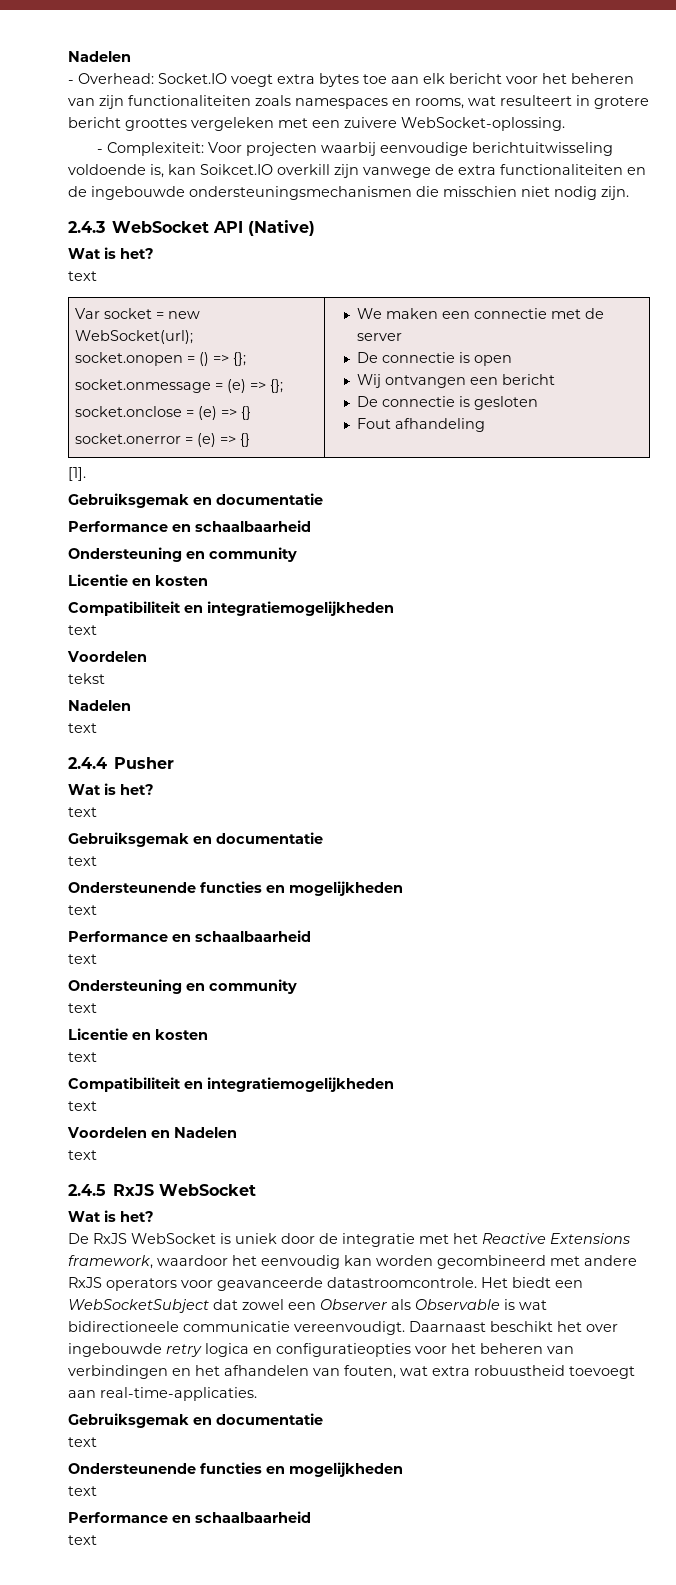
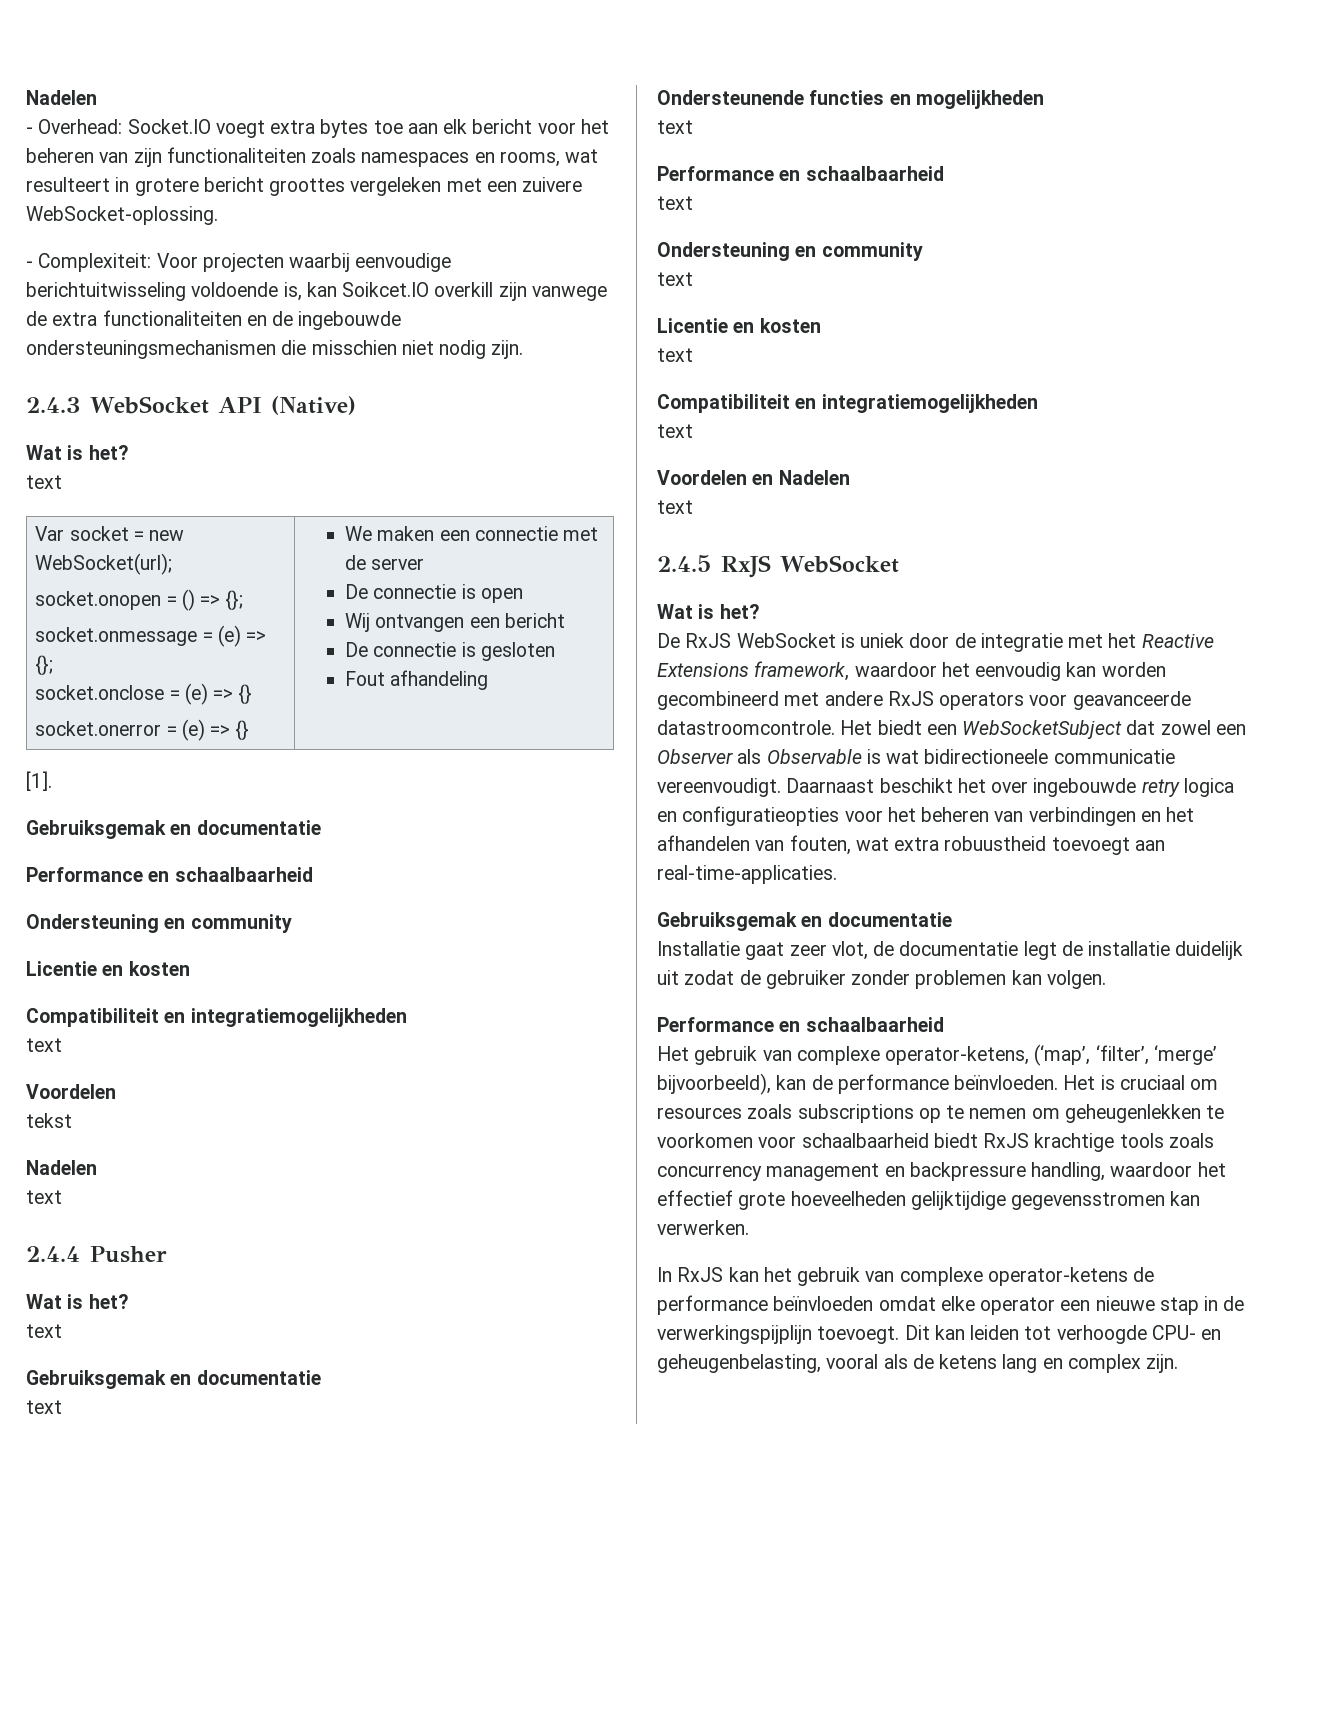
  Daarnaast beschikt het over ingebouwde retry logica en configuratieopties voor het beheren van verbindingen en het afhandelen van fouten, wat extra robuustheid toevoegt aan real-time-applicaties.
  Gebruiksgemak en documentatie
- text
- Ondersteunende functies en mogelijkheden
- text
+ Installatie gaat zeer vlot, de documentatie legt de installatie duidelijk uit zodat de gebruiker zonder problemen kan volgen.
  Performance en schaalbaarheid
- text
+ Het gebruik van complexe operator-ketens, (‘map’, ‘filter’, ‘merge’ bijvoorbeeld), kan de performance beïnvloeden. Het is cruciaal om resources zoals subscriptions op te nemen om geheugenlekken te voorkomen voor schaalbaarheid biedt RxJS krachtige tools zoals concurrency management en backpressure handling, waardoor het effectief grote hoeveelheden gelijktijdige gegevensstromen kan verwerken.
+ In RxJS kan het gebruik van complexe operator-ketens de performance beïnvloeden omdat elke operator een nieuwe stap in de verwerkingspijplijn toevoegt. Dit kan leiden tot verhoogde CPU- en geheugenbelasting, vooral als de ketens lang en complex zijn.

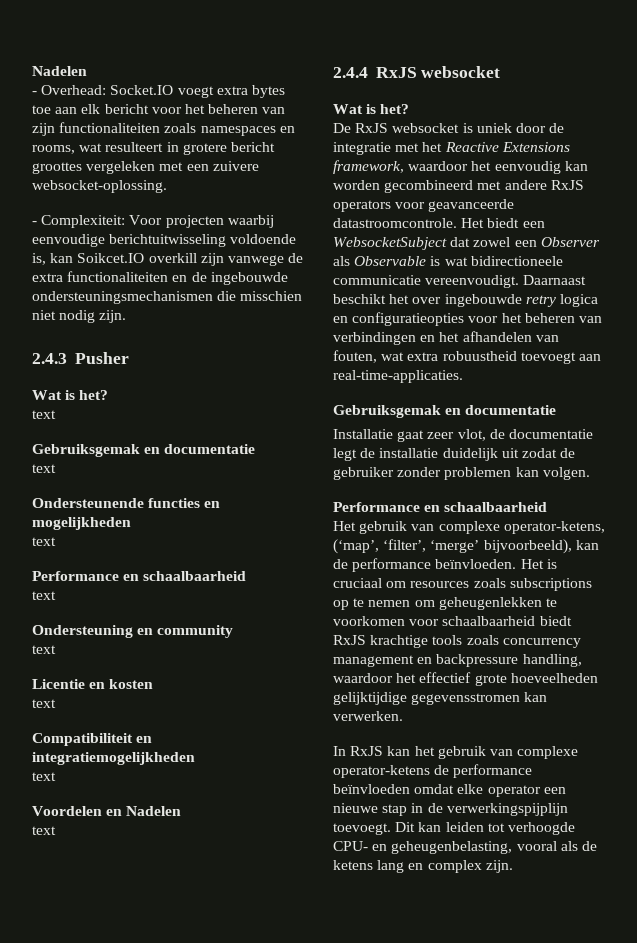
- - Overhead: Socket.IO voegt extra bytes toe aan elk bericht voor het beheren van zijn functionaliteiten zoals namespaces en rooms, wat resulteert in grotere bericht groottes vergeleken met een zuivere WebSocket-oplossing.
+ - Overhead: Socket.IO voegt extra bytes toe aan elk bericht voor het beheren van zijn functionaliteiten zoals namespaces en rooms, wat resulteert in grotere bericht groottes vergeleken met een zuivere websocket-oplossing.
- 2.4.3 WebSocket API (Native)
- Wat is het?
- text
- Var socket = new WebSocket(url);
- socket.onopen = () => {};
- socket.onmessage = (e) => {};
- socket.onclose = (e) => {}
- socket.onerror = (e) => {} | We maken een connectie met de server
- De connectie is open
- Wij ontvangen een bericht
- De connectie is gesloten
- Fout afhandeling
- [1].
- Gebruiksgemak en documentatie
- Performance en schaalbaarheid
- Ondersteuning en community
- Licentie en kosten
- Compatibiliteit en integratiemogelijkheden
- text
- Voordelen
- tekst
- Nadelen
- text
- 2.4.4 Pusher
+ 2.4.3 Pusher
- 2.4.5 RxJS WebSocket
+ 2.4.4 RxJS websocket
- De RxJS WebSocket is uniek door de integratie met het Reactive Extensions framework, waardoor het eenvoudig kan worden gecombineerd met andere RxJS operators voor geavanceerde datastroomcontrole.
+ De RxJS websocket is uniek door de integratie met het Reactive Extensions framework, waardoor het eenvoudig kan worden gecombineerd met andere RxJS operators voor geavanceerde datastroomcontrole.
- Het biedt een WebSocketSubject dat zowel een Observer als Observable is wat bidirectioneele communicatie vereenvoudigt.
+ Het biedt een WebsocketSubject dat zowel een Observer als Observable is wat bidirectioneele communicatie vereenvoudigt.

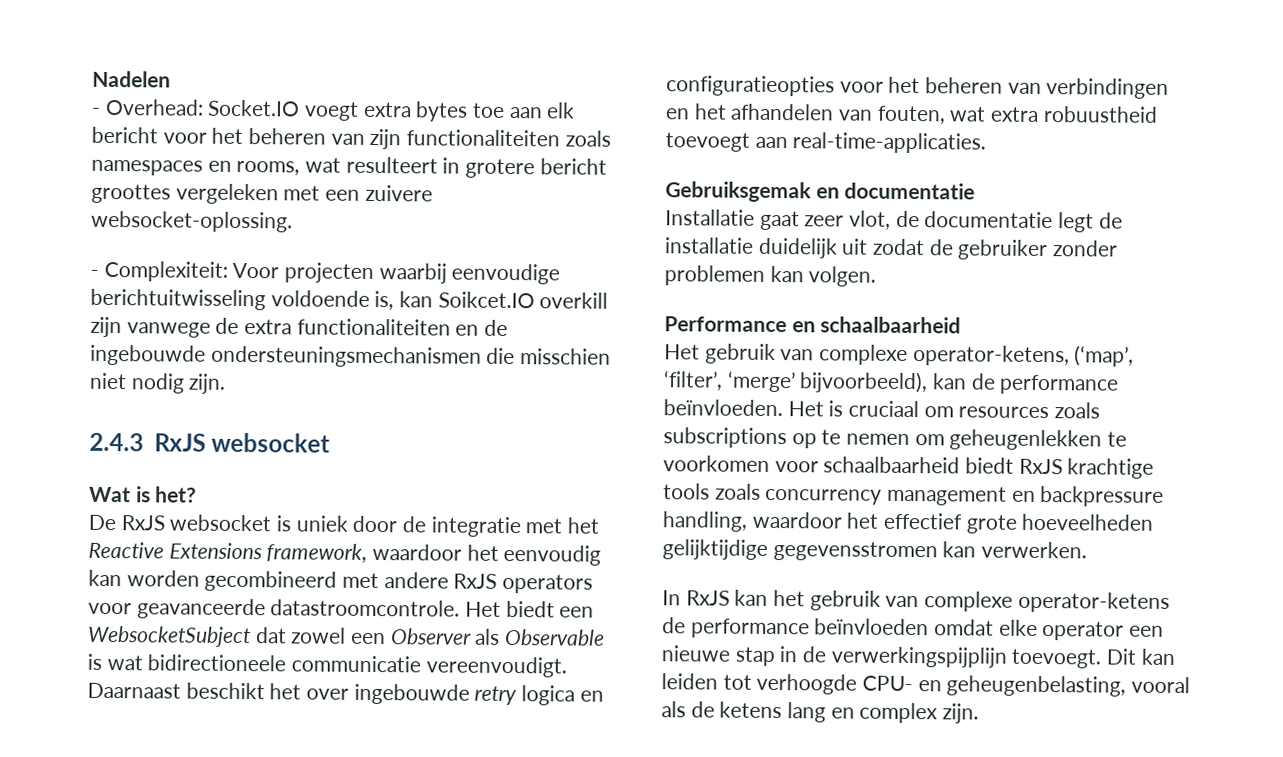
- 2.4.3 Pusher
- Wat is het?
- text
- Gebruiksgemak en documentatie
- text
- Ondersteunende functies en mogelijkheden
- text
- Performance en schaalbaarheid
- text
- Ondersteuning en community
- text
- Licentie en kosten
- text
- Compatibiliteit en integratiemogelijkheden
- text
- Voordelen en Nadelen
- text
- 2.4.4 RxJS websocket
+ 2.4.3 RxJS websocket

